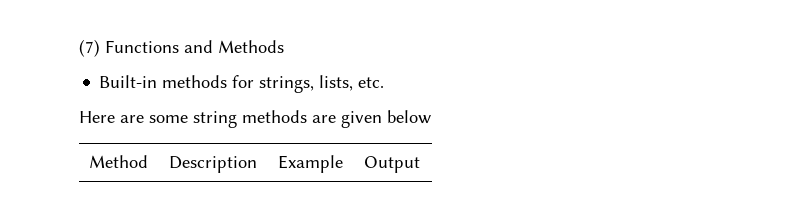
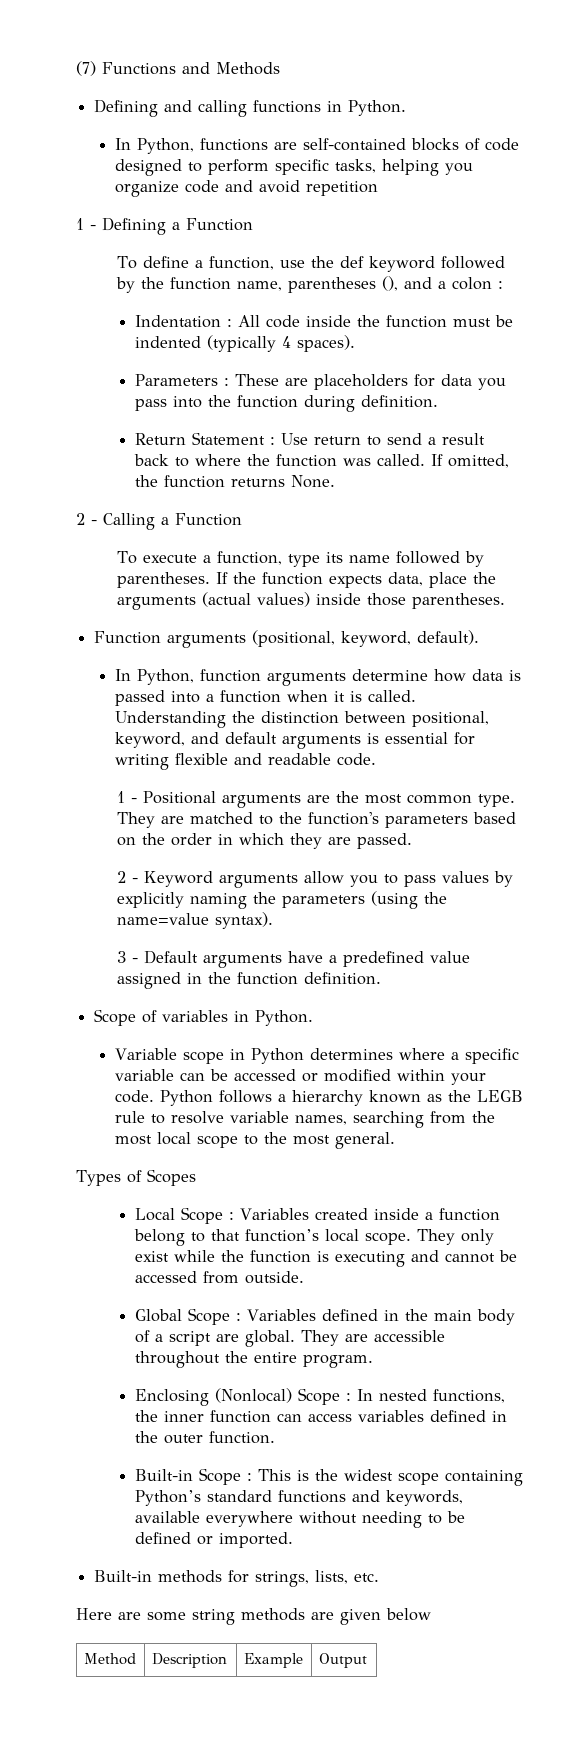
+ Defining and calling functions in Python.
+ In Python, functions are self-contained blocks of code designed to perform specific tasks, helping you organize code and avoid repetition
+ 1 - Defining a Function
+ To define a function, use the def keyword followed by the function name, parentheses (), and a colon :
+ Indentation : All code inside the function must be indented (typically 4 spaces).
+ Parameters : These are placeholders for data you pass into the function during definition.
+ Return Statement : Use return to send a result back to where the function was called. If omitted, the function returns None.
+ 2 - Calling a Function
+ To execute a function, type its name followed by parentheses. If the function expects data, place the arguments (actual values) inside those parentheses.
+ Function arguments (positional, keyword, default).
+ In Python, function arguments determine how data is passed into a function when it is called. Understanding the distinction between positional, keyword, and default arguments is essential for writing flexible and readable code.
+ 1 - Positional arguments are the most common type. They are matched to the function's parameters based on the order in which they are passed.
+ 2 - Keyword arguments allow you to pass values by explicitly naming the parameters (using the name=value syntax).
+ 3 - Default arguments have a predefined value assigned in the function definition.
+ Scope of variables in Python.
+ Variable scope in Python determines where a specific variable can be accessed or modified within your code. Python follows a hierarchy known as the LEGB rule to resolve variable names, searching from the most local scope to the most general.
+ Types of Scopes
+ Local Scope : Variables created inside a function belong to that function’s local scope. They only exist while the function is executing and cannot be accessed from outside.
+ Global Scope : Variables defined in the main body of a script are global. They are accessible throughout the entire program.
+ Enclosing (Nonlocal) Scope : In nested functions, the inner function can access variables defined in the outer function.
+ Built-in Scope : This is the widest scope containing Python’s standard functions and keywords, available everywhere without needing to be defined or imported.

